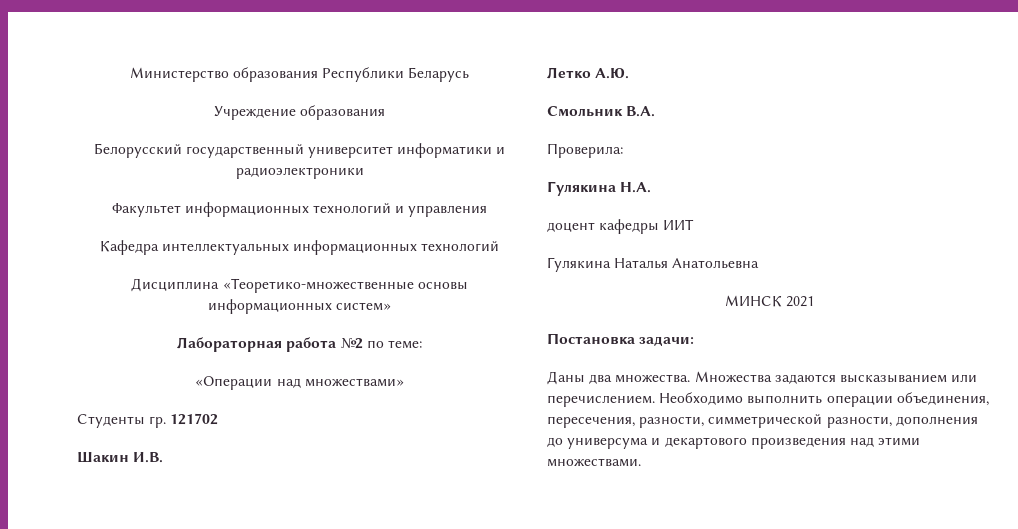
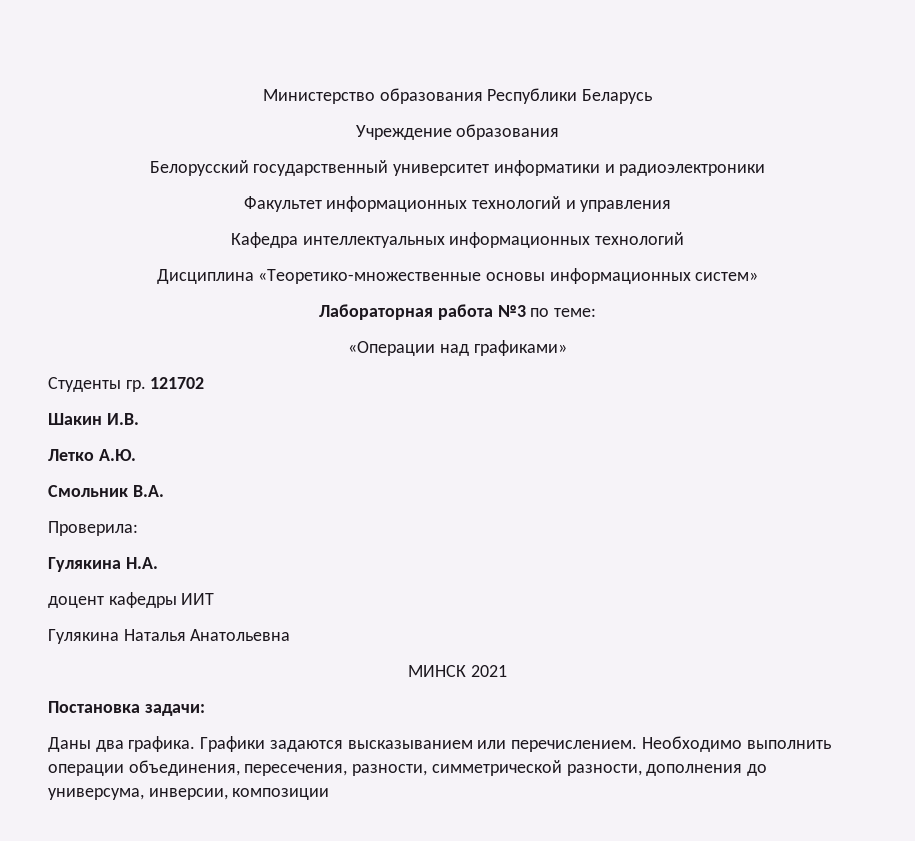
- Лабораторная работа №2 по теме:
+ Лабораторная работа №3 по теме:
- «Операции над множествами»
+ «Операции над графиками»
- Даны два множества. Множества задаются высказыванием или перечислением.
+ Даны два графика. Графики задаются высказыванием или перечислением.
- Необходимо выполнить операции объединения, пересечения, разности, симметрической разности, дополнения до универсума и декартового произведения над этими множествами.
+ Необходимо выполнить операции объединения, пересечения, разности, симметрической разности, дополнения до универсума, инверсии, композиции

